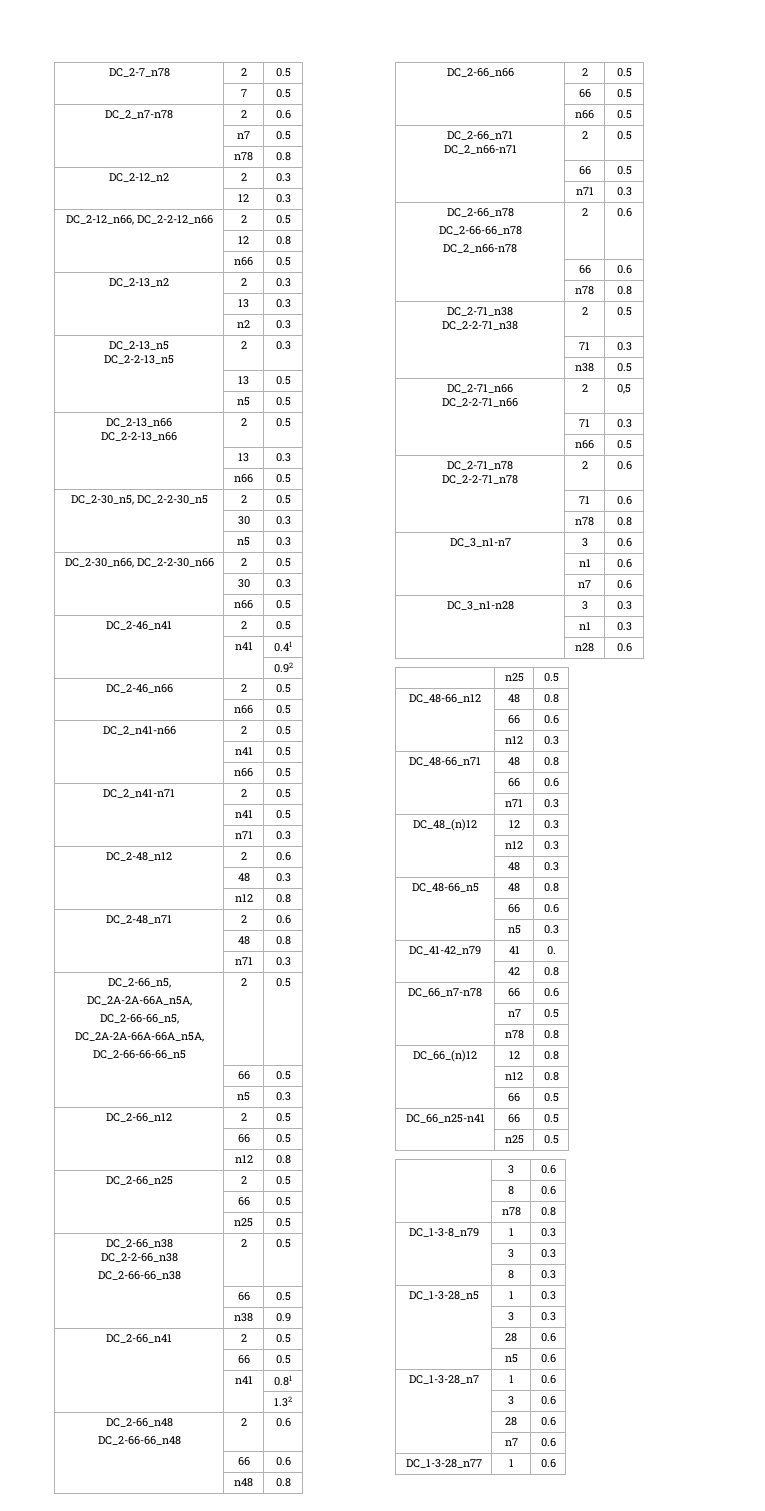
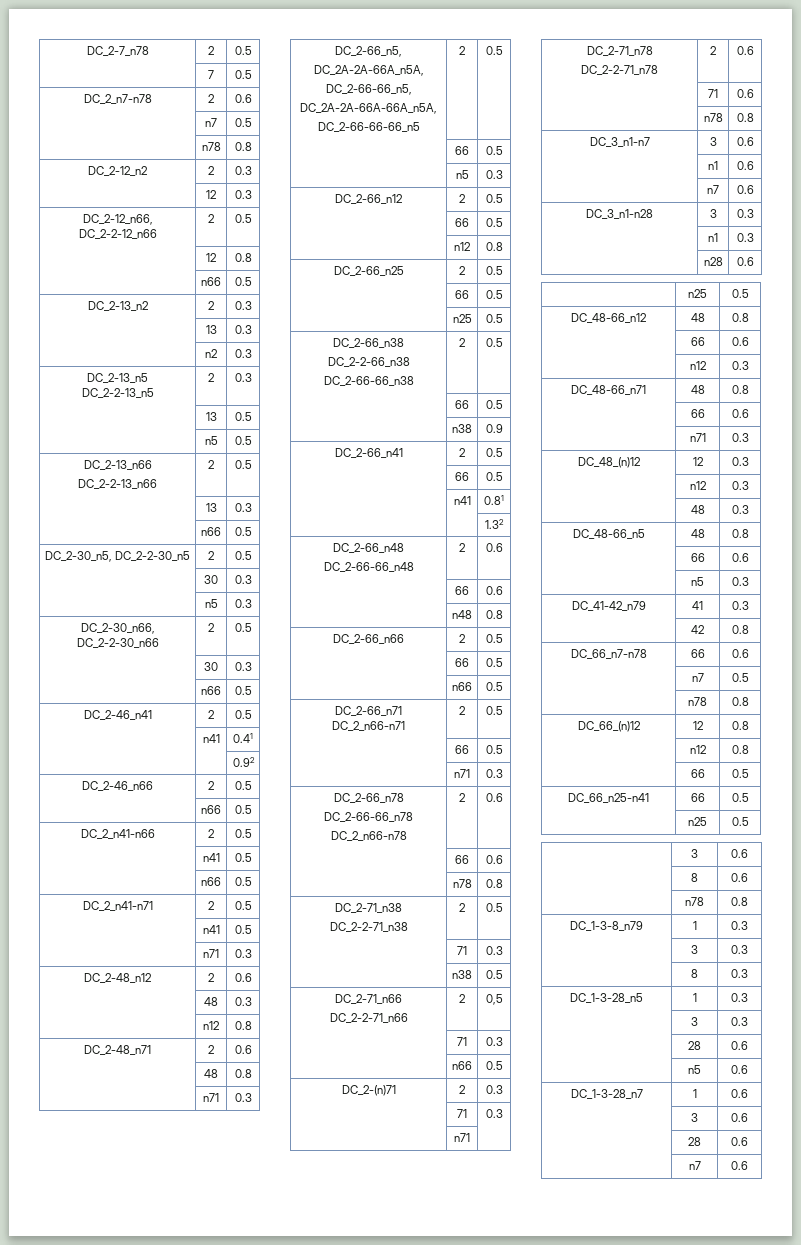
+ DC_2-(n)71 | 2 | 0.3
+ | 71 | 0.3
+ | n71 |
- DC_41-42_n79 | 41 | 0.
+ DC_41-42_n79 | 41 | 0.3
- DC_1-3-28_n77 | 1 | 0.6

